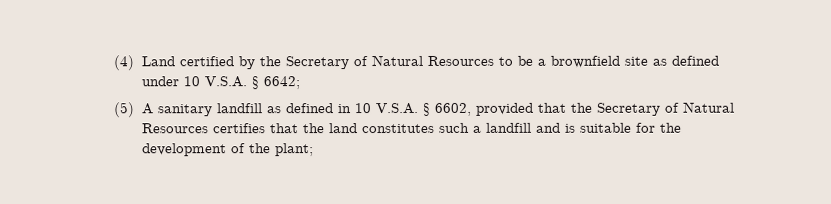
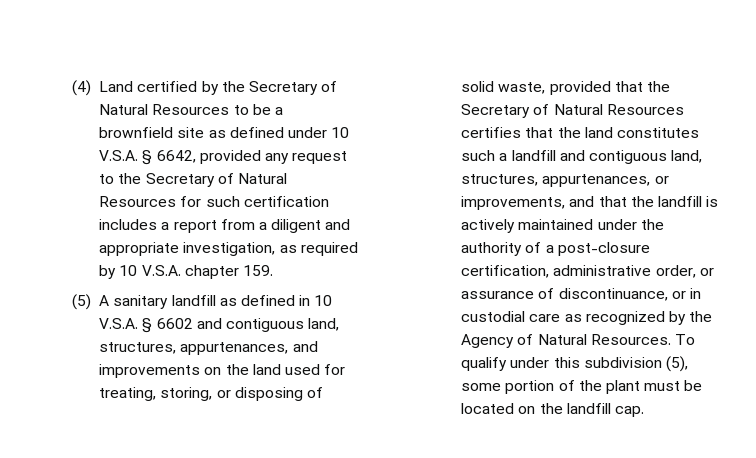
- (4) Land certified by the Secretary of Natural Resources to be a brownfield site as defined under 10 V.S.A. § 6642;
+ (4) Land certified by the Secretary of Natural Resources to be a brownfield site as defined under 10 V.S.A. § 6642, provided any request to the Secretary of Natural Resources for such certification includes a report from a diligent and appropriate investigation, as required by 10 V.S.A. chapter 159.
- (5) A sanitary landfill as defined in 10 V.S.A. § 6602, provided that the Secretary of Natural Resources certifies that the land constitutes such a landfill and is suitable for the development of the plant;
+ (5) A sanitary landfill as defined in 10 V.S.A. § 6602 and contiguous land, structures, appurtenances, and improvements on the land used for treating, storing, or disposing of solid waste, provided that the Secretary of Natural Resources certifies that the land constitutes such a landfill and contiguous land, structures, appurtenances, or improvements, and that the landfill is actively maintained under the authority of a post-closure certification, administrative order, or assurance of discontinuance, or in custodial care as recognized by the Agency of Natural Resources. To qualify under this subdivision (5), some portion of the plant must be located on the landfill cap.

